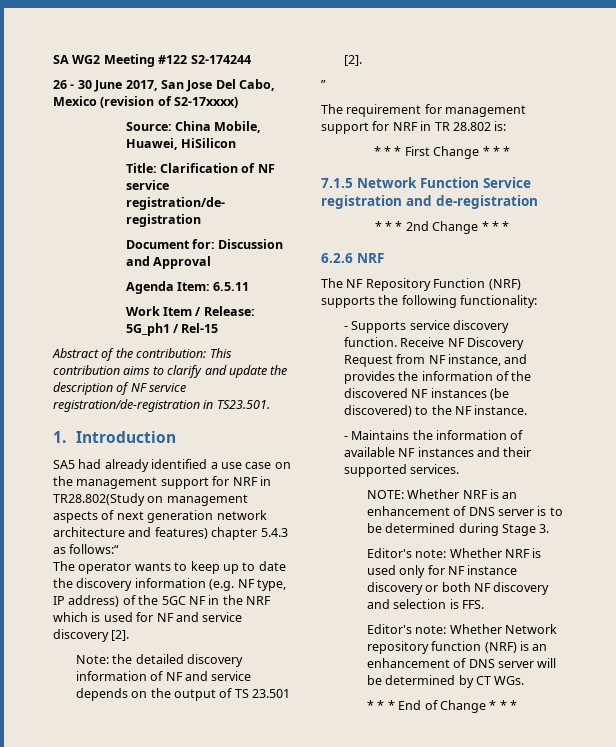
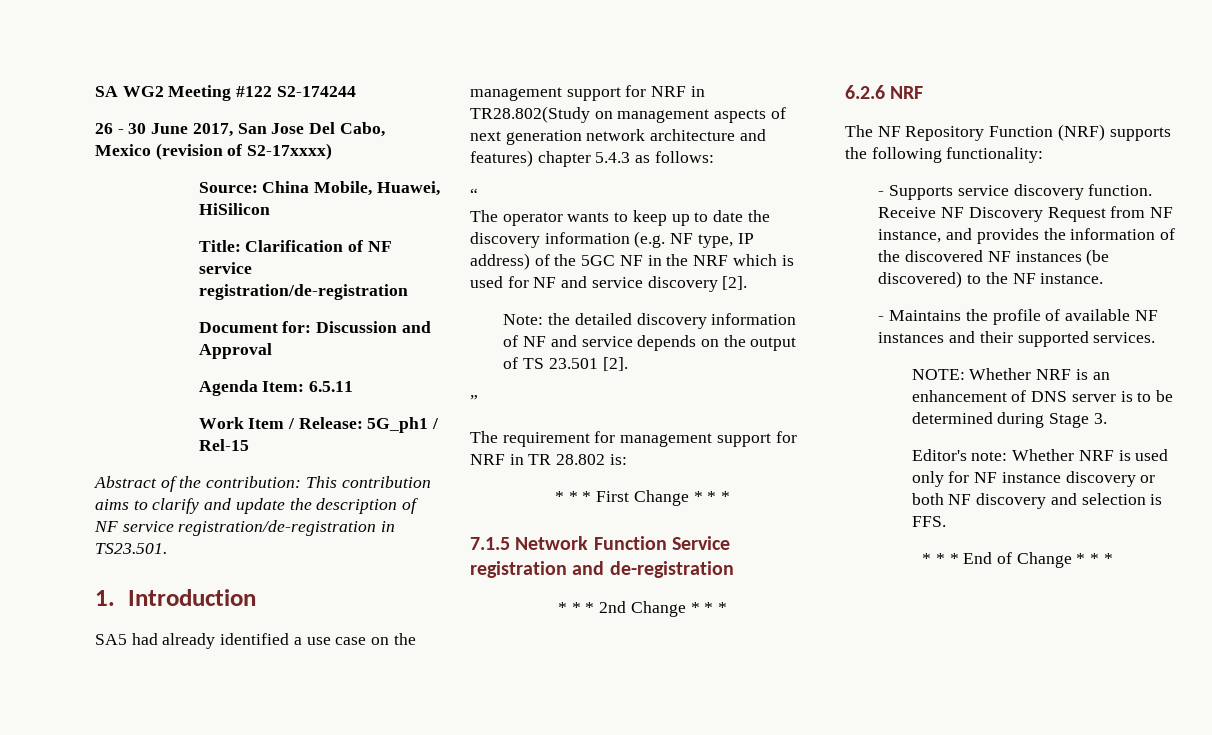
- SA5 had already identified a use case on the management support for NRF in TR28.802(Study on management aspects of next generation network architecture and features) chapter 5.4.3 as follows:“
+ SA5 had already identified a use case on the management support for NRF in TR28.802(Study on management aspects of next generation network architecture and features) chapter 5.4.3 as follows:
+ “
- - Maintains the information of available NF instances and their supported services.
+ - Maintains the profile of available NF instances and their supported services.
- Editor's note: Whether Network repository function (NRF) is an enhancement of DNS server will be determined by CT WGs.

